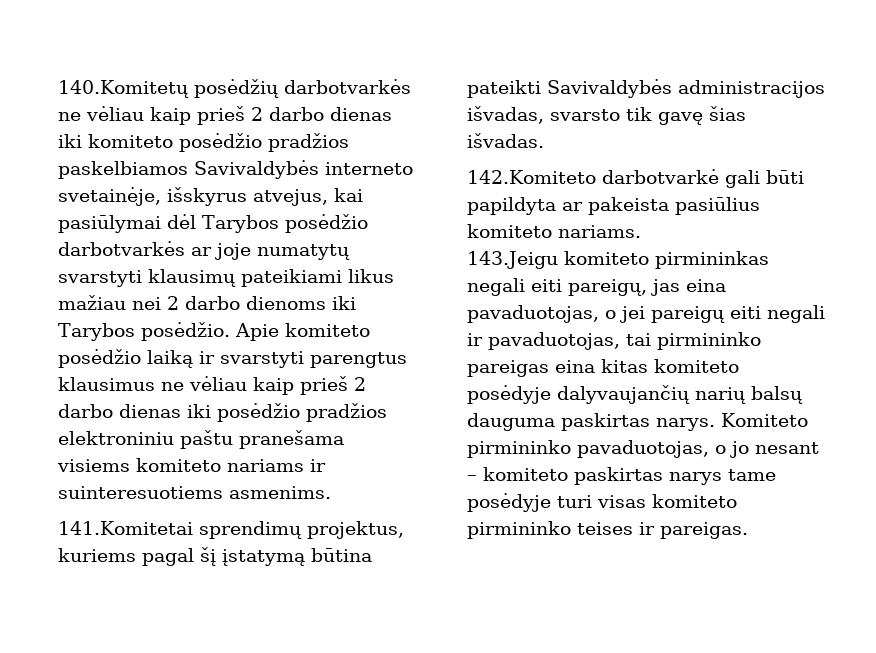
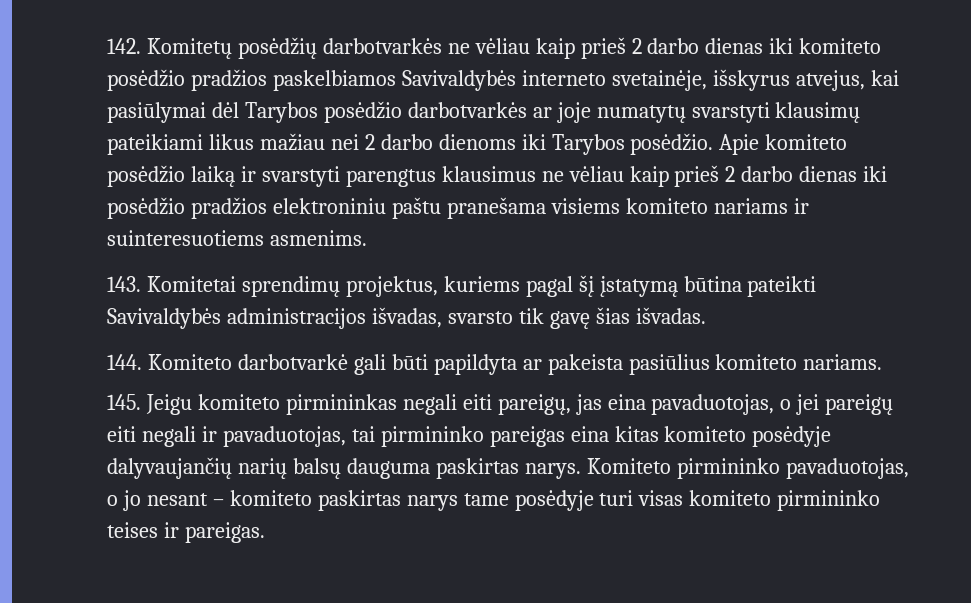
- 140.Komitetų posėdžių darbotvarkės ne vėliau kaip prieš 2 darbo dienas iki komiteto posėdžio pradžios paskelbiamos Savivaldybės interneto svetainėje, išskyrus atvejus, kai pasiūlymai dėl Tarybos posėdžio darbotvarkės ar joje numatytų svarstyti klausimų pateikiami likus mažiau nei 2 darbo dienoms iki Tarybos posėdžio.
+ 142. Komitetų posėdžių darbotvarkės ne vėliau kaip prieš 2 darbo dienas iki komiteto posėdžio pradžios paskelbiamos Savivaldybės interneto svetainėje, išskyrus atvejus, kai pasiūlymai dėl Tarybos posėdžio darbotvarkės ar joje numatytų svarstyti klausimų pateikiami likus mažiau nei 2 darbo dienoms iki Tarybos posėdžio.
- 141.Komitetai sprendimų projektus, kuriems pagal šį įstatymą būtina pateikti Savivaldybės administracijos išvadas, svarsto tik gavę šias išvadas.
+ 143. Komitetai sprendimų projektus, kuriems pagal šį įstatymą būtina pateikti Savivaldybės administracijos išvadas, svarsto tik gavę šias išvadas.
- 142.Komiteto darbotvarkė gali būti papildyta ar pakeista pasiūlius komiteto nariams.
+ 144. Komiteto darbotvarkė gali būti papildyta ar pakeista pasiūlius komiteto nariams.
- 143.Jeigu komiteto pirmininkas negali eiti pareigų, jas eina pavaduotojas, o jei pareigų eiti negali ir pavaduotojas, tai pirmininko pareigas eina kitas komiteto posėdyje dalyvaujančių narių balsų dauguma paskirtas narys.
+ 145. Jeigu komiteto pirmininkas negali eiti pareigų, jas eina pavaduotojas, o jei pareigų eiti negali ir pavaduotojas, tai pirmininko pareigas eina kitas komiteto posėdyje dalyvaujančių narių balsų dauguma paskirtas narys.

